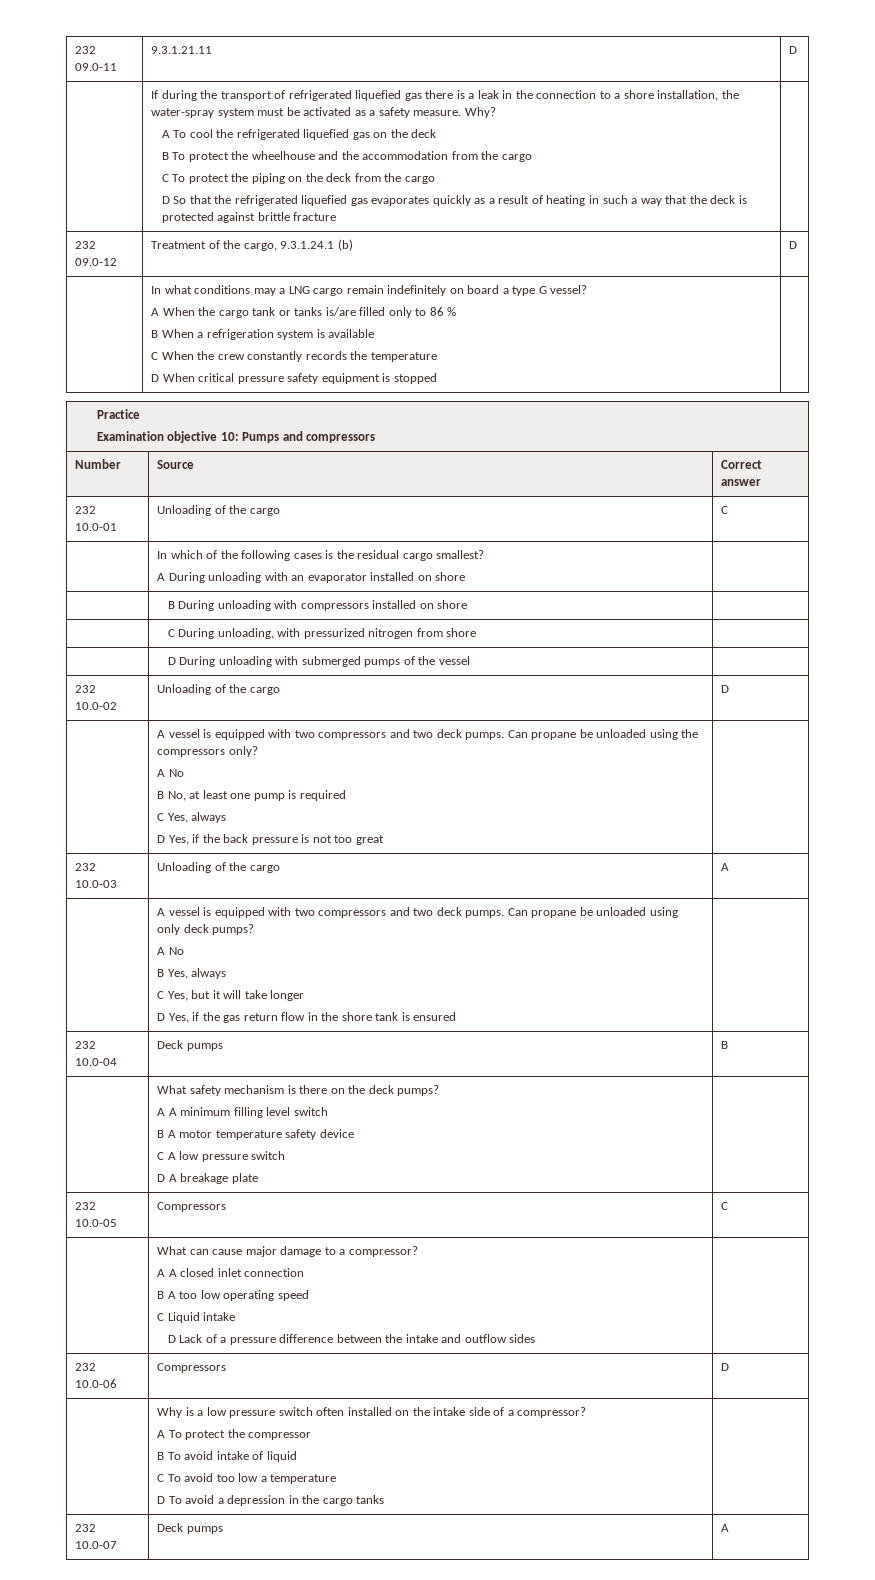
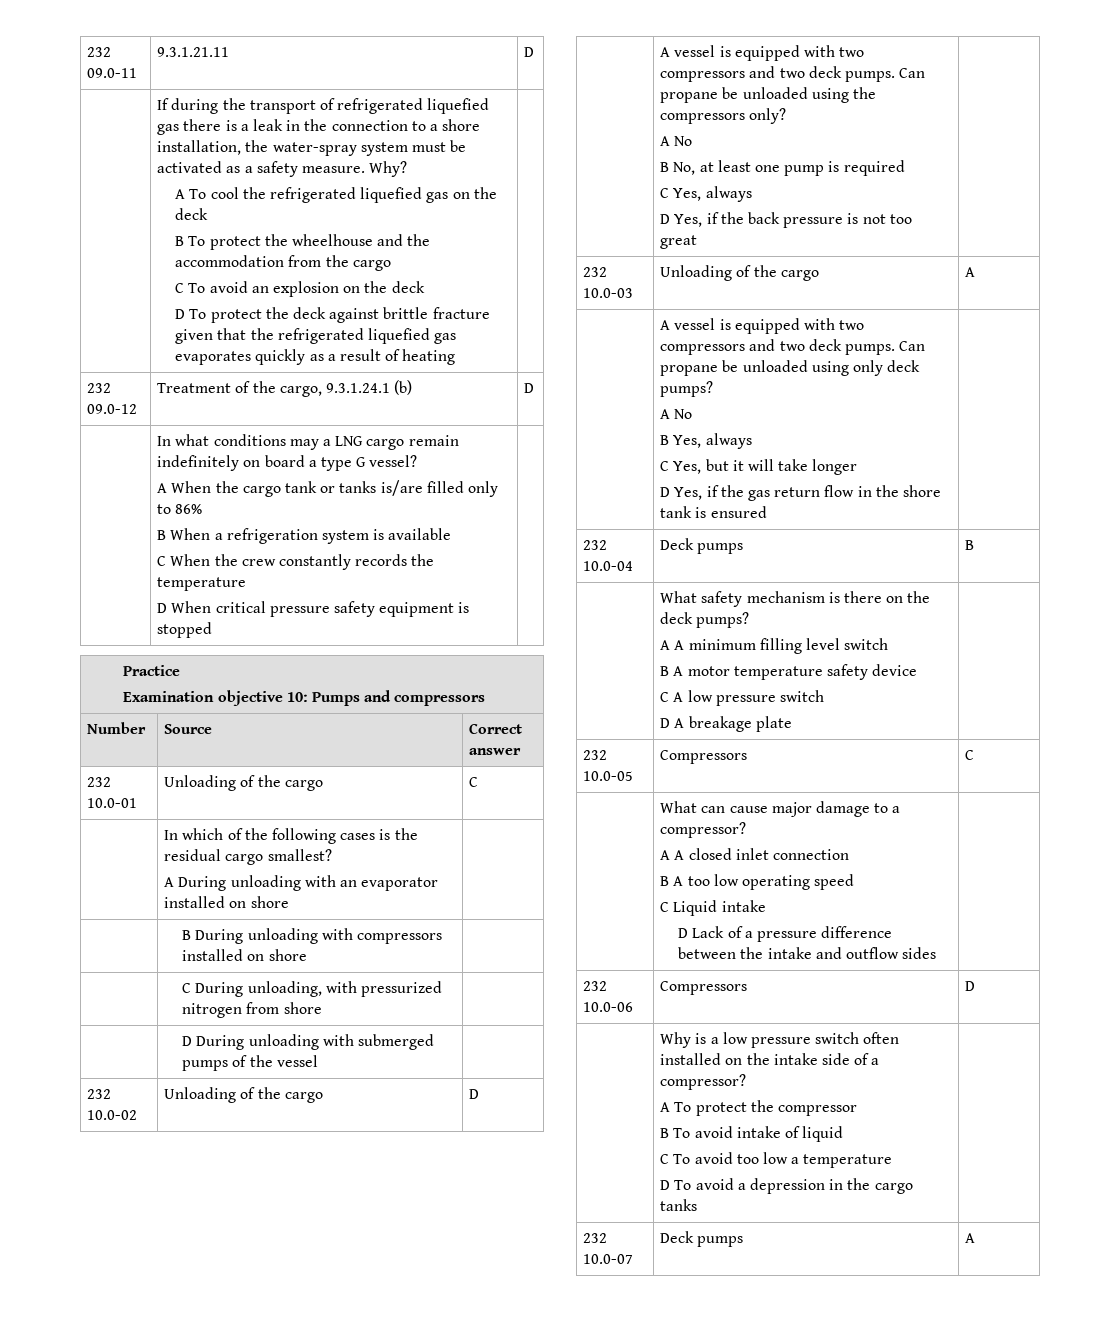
- C To protect the piping on the deck from the cargo
- D So that the refrigerated liquefied gas evaporates quickly as a result of heating in such a way that the deck is protected against brittle fracture
+ C To avoid an explosion on the deck
+ D To protect the deck against brittle fracture given that the refrigerated liquefied gas evaporates quickly as a result of heating
- A When the cargo tank or tanks is/are filled only to 86 %
+ A When the cargo tank or tanks is/are filled only to 86%

